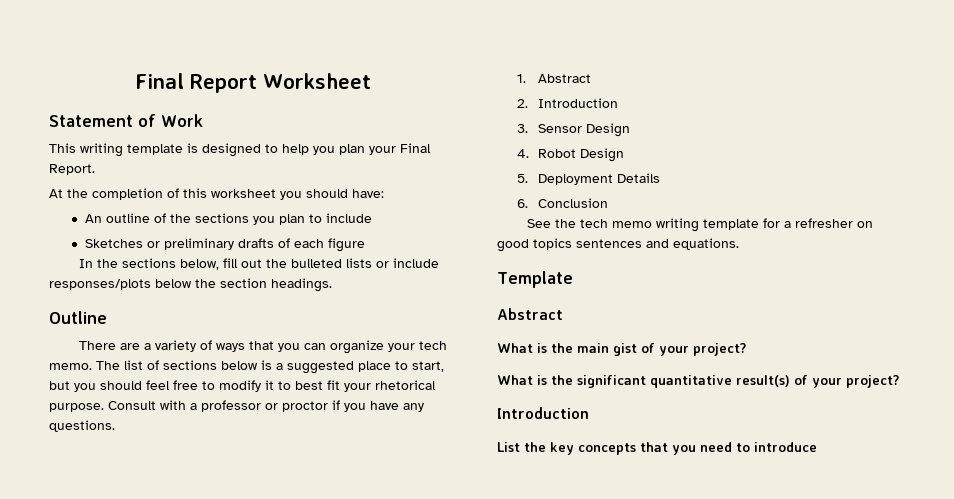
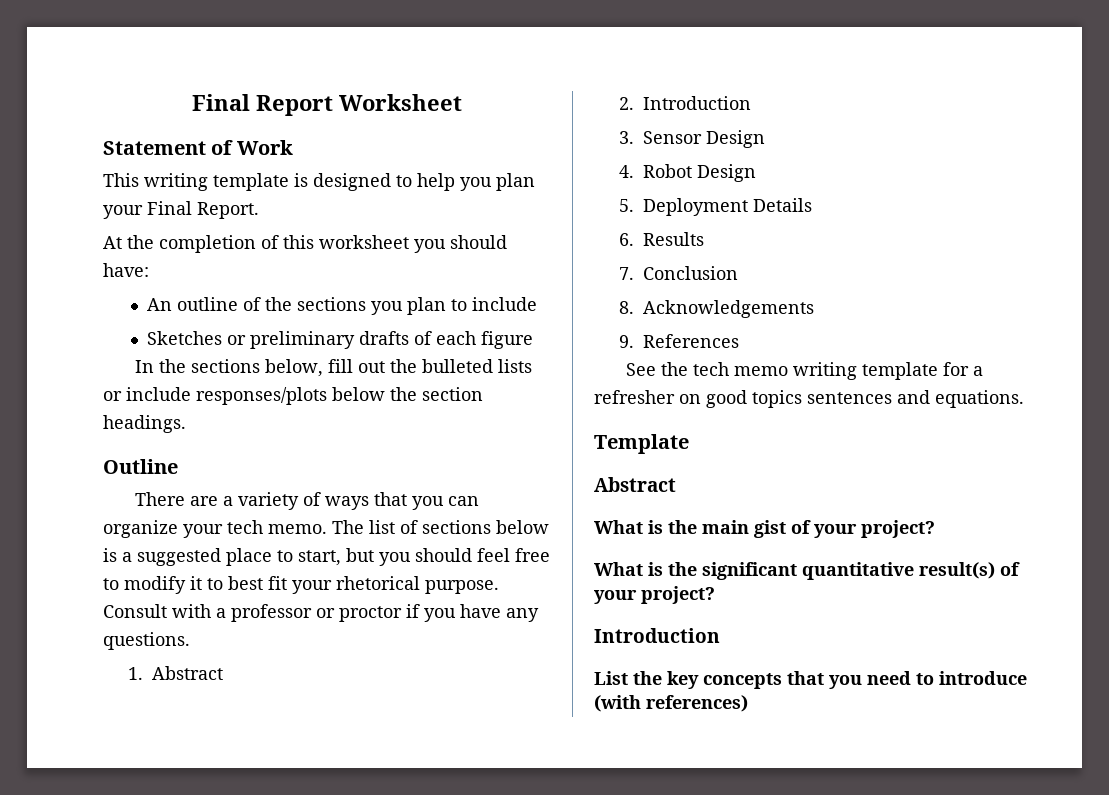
- 6. Conclusion
+ 6. Results
+ 7. Conclusion
+ 8. Acknowledgements
+ 9. References
- List the key concepts that you need to introduce
+ List the key concepts that you need to introduce (with references)

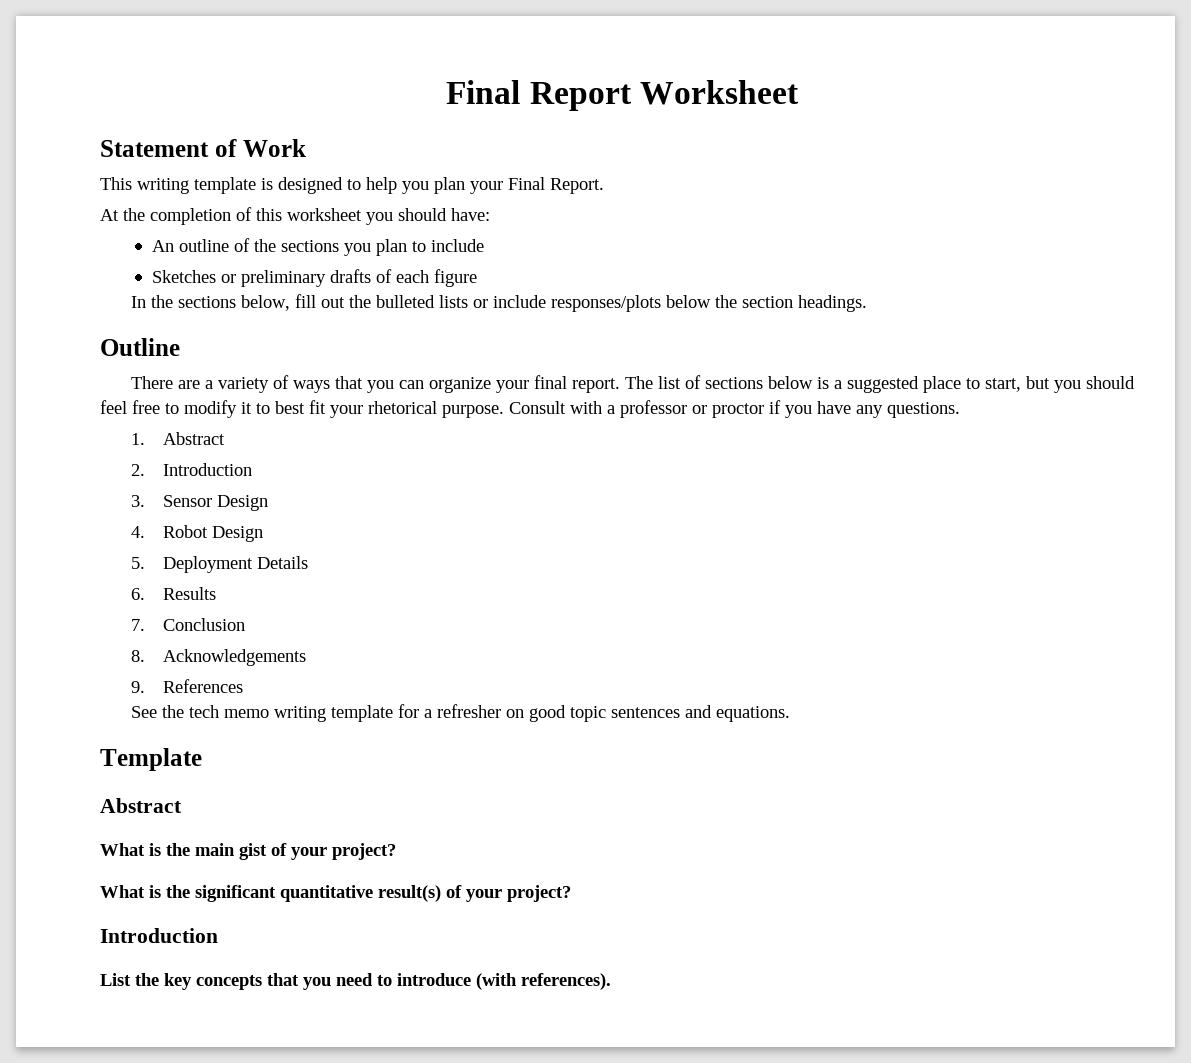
- There are a variety of ways that you can organize your tech memo.
+ There are a variety of ways that you can organize your final report.
- See the tech memo writing template for a refresher on good topics sentences and equations.
+ See the tech memo writing template for a refresher on good topic sentences and equations.
- List the key concepts that you need to introduce (with references)
+ List the key concepts that you need to introduce (with references).

